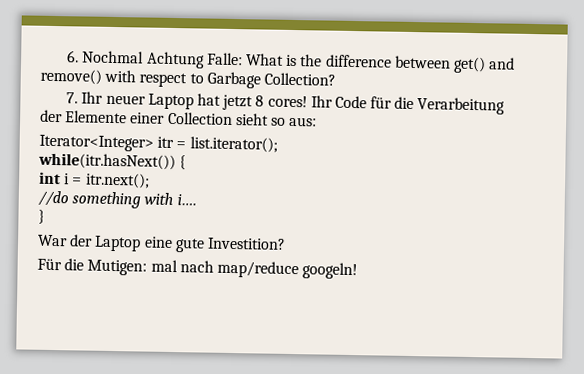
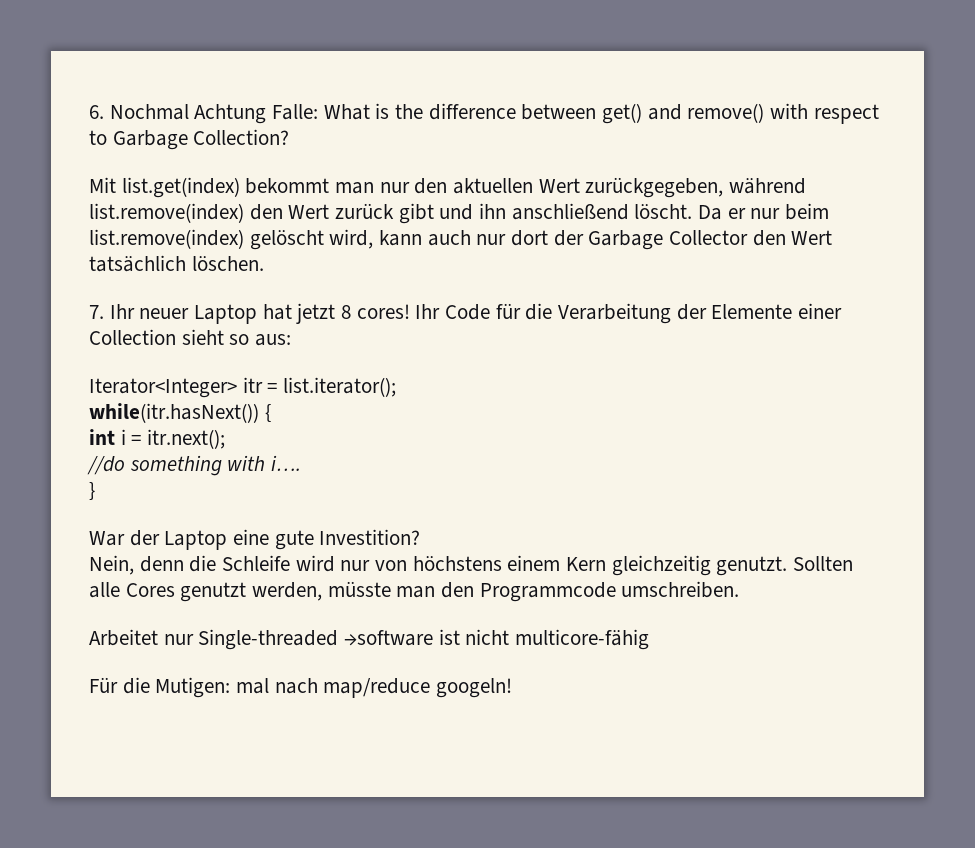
+ Mit list.get(index) bekommt man nur den aktuellen Wert zurückgegeben, während list.remove(index) den Wert zurück gibt und ihn anschließend löscht. Da er nur beim list.remove(index) gelöscht wird, kann auch nur dort der Garbage Collector den Wert tatsächlich löschen.
+ Nein, denn die Schleife wird nur von höchstens einem Kern gleichzeitig genutzt. Sollten alle Cores genutzt werden, müsste man den Programmcode umschreiben.
+ Arbeitet nur Single-threaded →software ist nicht multicore-fähig

